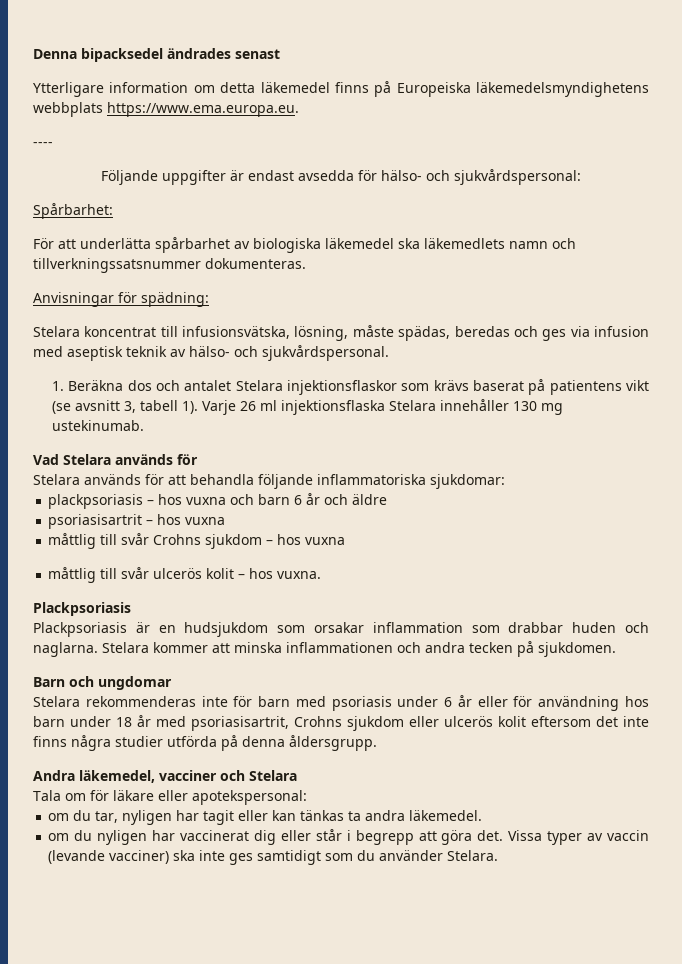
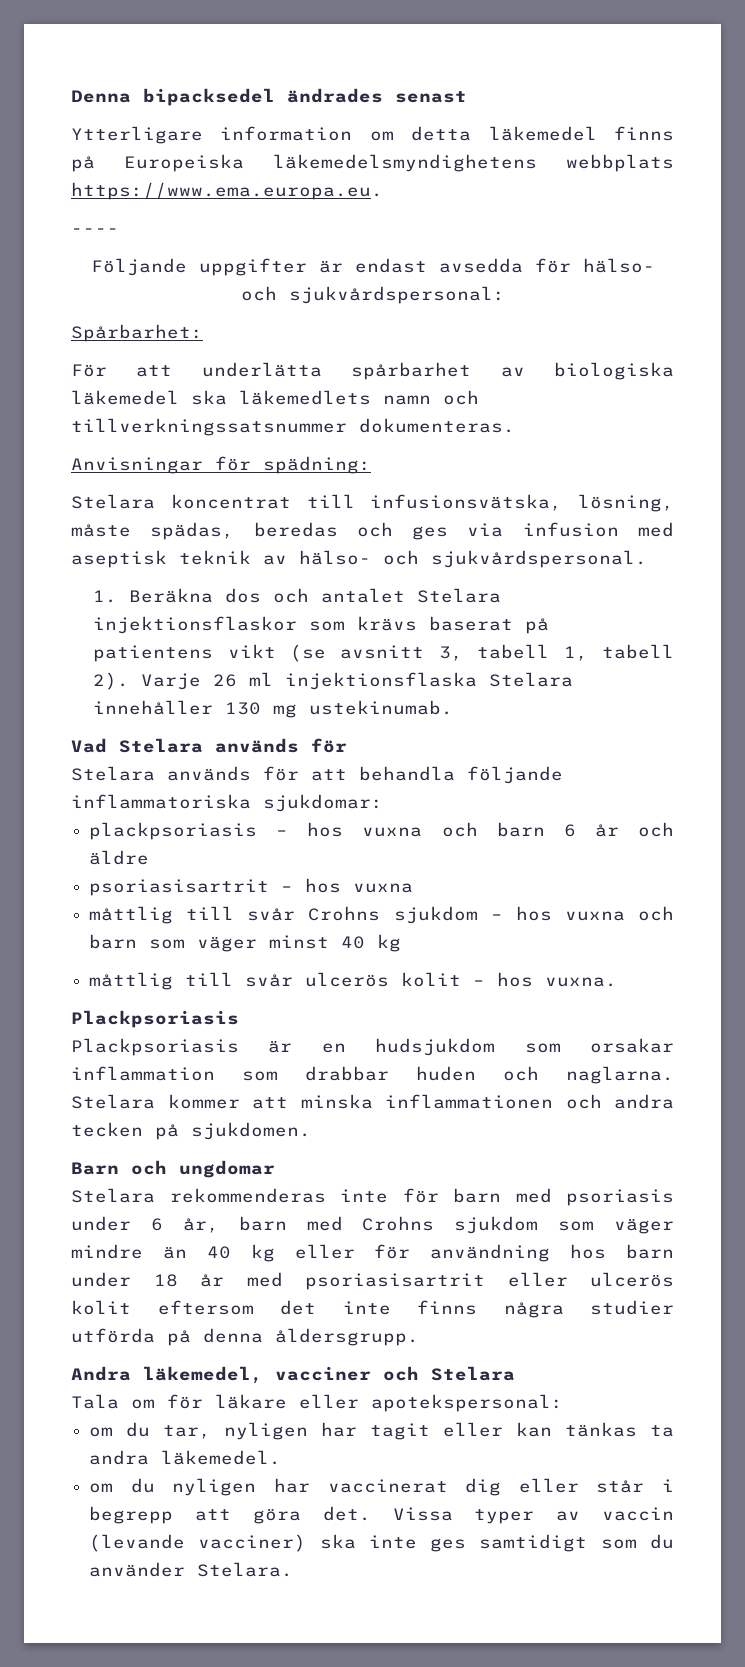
- 1. Beräkna dos och antalet Stelara injektionsflaskor som krävs baserat på patientens vikt (se avsnitt 3, tabell 1).
+ 1. Beräkna dos och antalet Stelara injektionsflaskor som krävs baserat på patientens vikt (se avsnitt 3, tabell 1, tabell 2).
- måttlig till svår Crohns sjukdom – hos vuxna
+ måttlig till svår Crohns sjukdom – hos vuxna och barn som väger minst 40 kg
- Stelara rekommenderas inte för barn med psoriasis under 6 år eller för användning hos barn under 18 år med psoriasisartrit, Crohns sjukdom eller ulcerös kolit eftersom det inte finns några studier utförda på denna åldersgrupp.
+ Stelara rekommenderas inte för barn med psoriasis under 6 år, barn med Crohns sjukdom som väger mindre än 40 kg eller för användning hos barn under 18 år med psoriasisartrit eller ulcerös kolit eftersom det inte finns några studier utförda på denna åldersgrupp.

